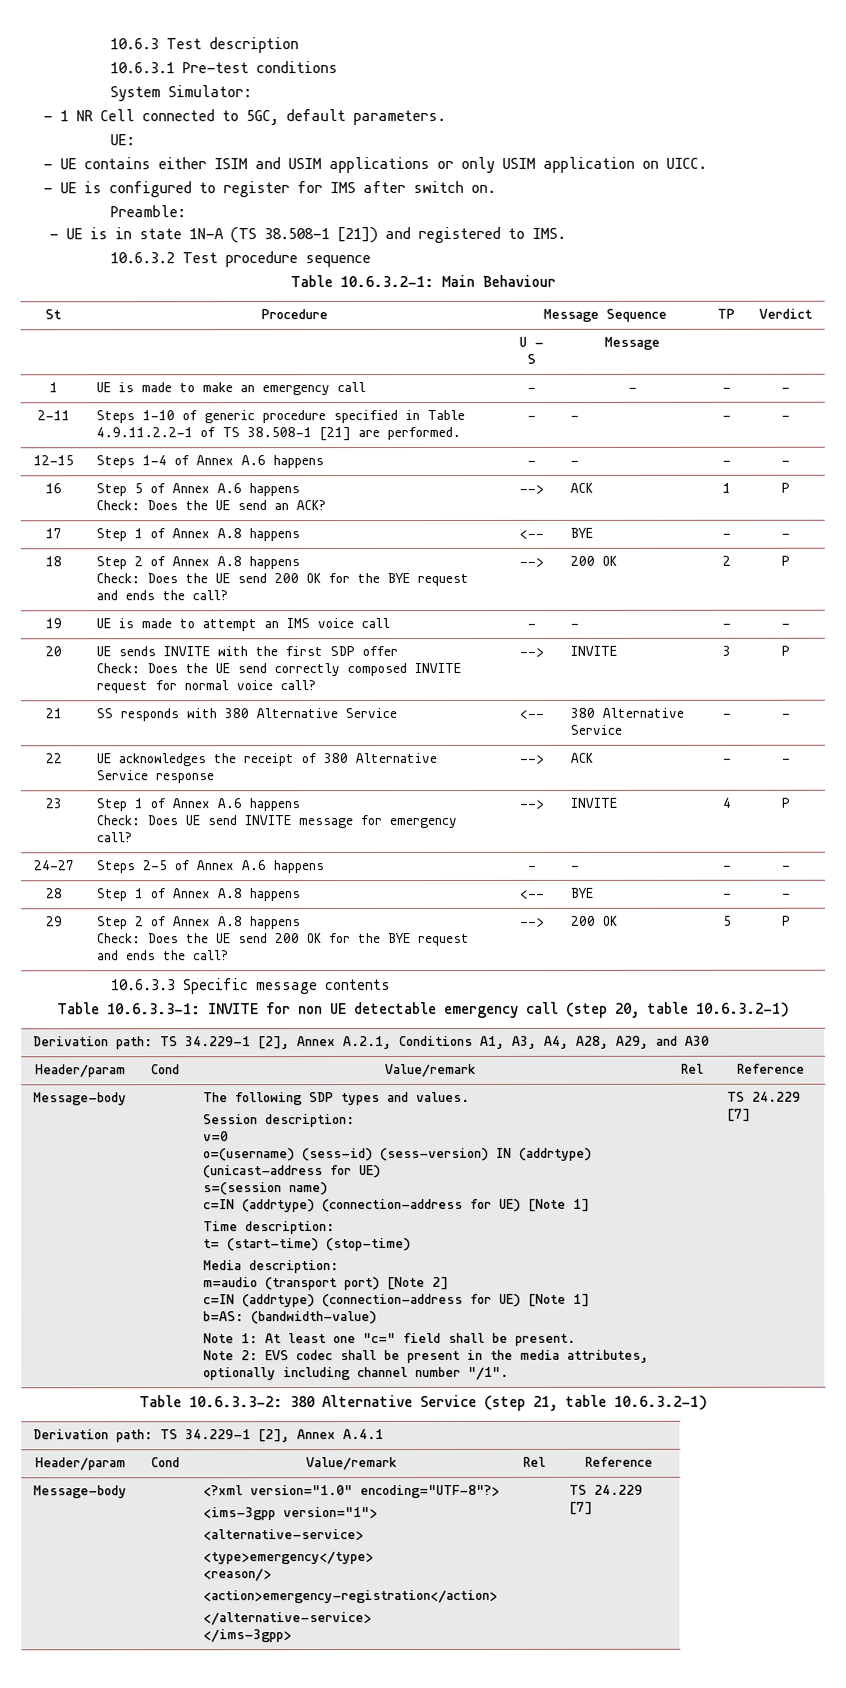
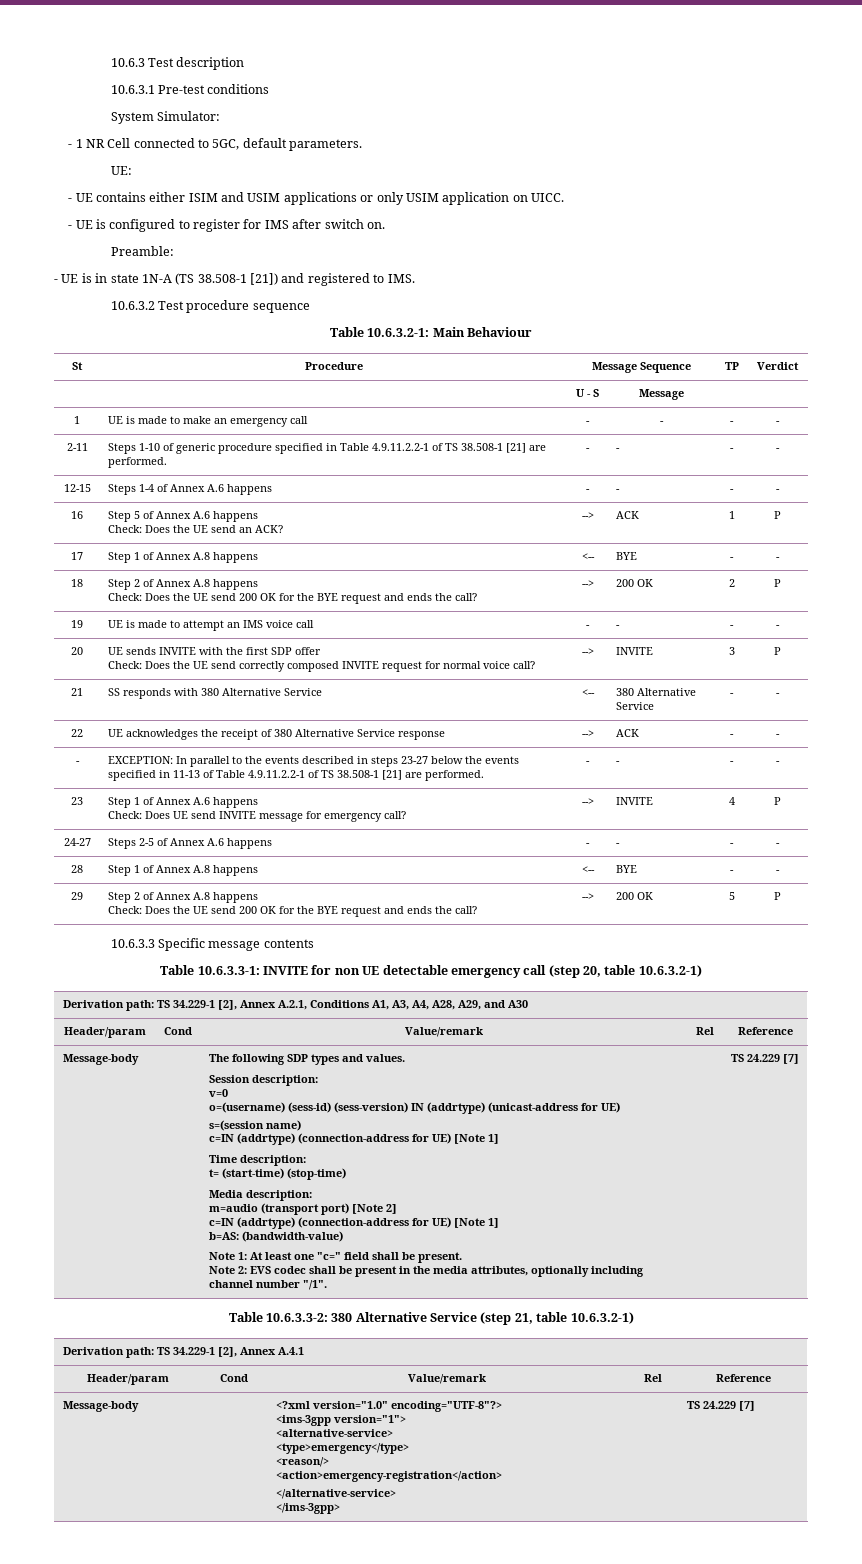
+ - | EXCEPTION: In parallel to the events described in steps 23-27 below the events specified in 11-13 of Table 4.9.11.2.2-1 of TS 38.508-1 [21] are performed. | - | - | - | -

